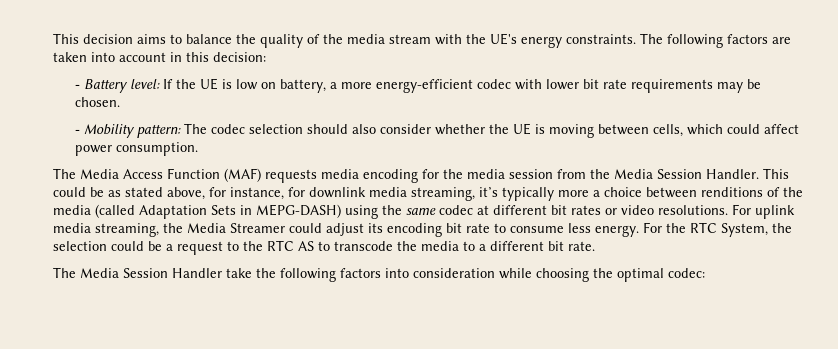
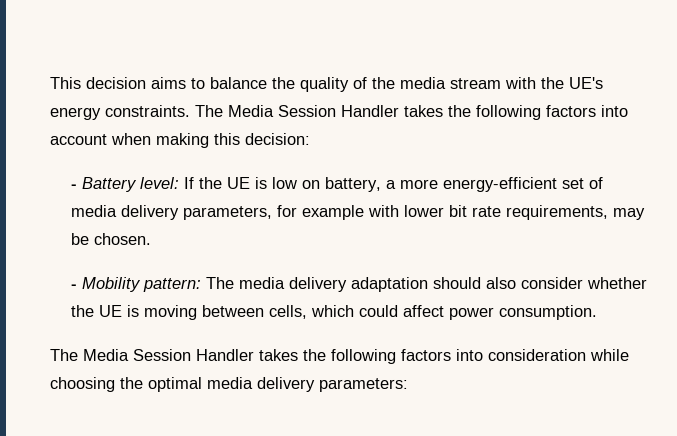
- The following factors are taken into account in this decision:
+ The Media Session Handler takes the following factors into account when making this decision:
- - Battery level: If the UE is low on battery, a more energy-efficient codec with lower bit rate requirements may be chosen.
+ - Battery level: If the UE is low on battery, a more energy-efficient set of media delivery parameters, for example with lower bit rate requirements, may be chosen.
- - Mobility pattern: The codec selection should also consider whether the UE is moving between cells, which could affect power consumption.
+ - Mobility pattern: The media delivery adaptation should also consider whether the UE is moving between cells, which could affect power consumption.
- The Media Access Function (MAF) requests media encoding for the media session from the Media Session Handler. This could be as stated above, for instance, for downlink media streaming, it’s typically more a choice between renditions of the media (called Adaptation Sets in MEPG-DASH) using the same codec at different bit rates or video resolutions. For uplink media streaming, the Media Streamer could adjust its encoding bit rate to consume less energy. For the RTC System, the selection could be a request to the RTC AS to transcode the media to a different bit rate.
- The Media Session Handler take the following factors into consideration while choosing the optimal codec:
+ The Media Session Handler takes the following factors into consideration while choosing the optimal media delivery parameters:

